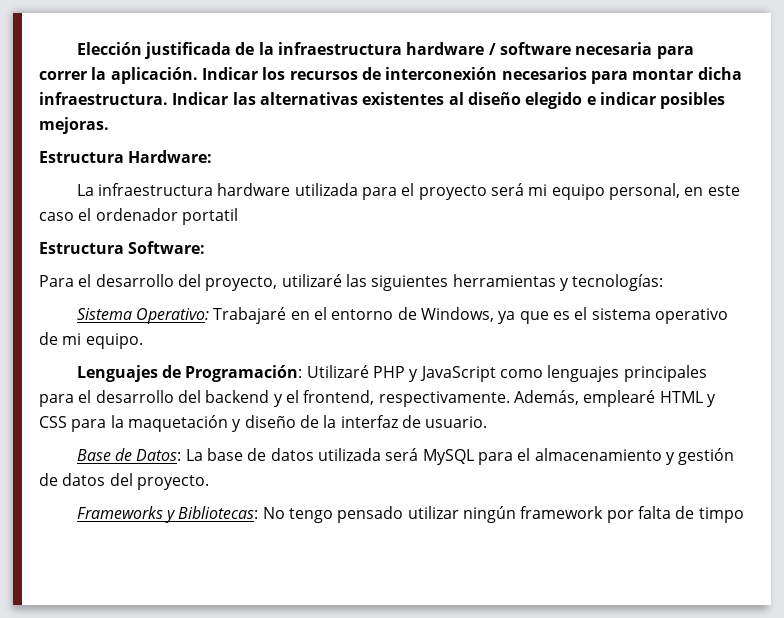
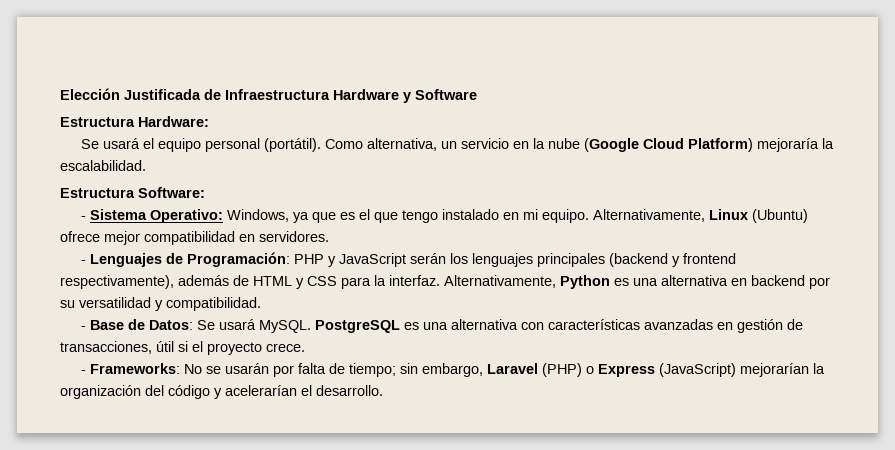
- Elección justificada de la infraestructura hardware / software necesaria para correr la aplicación. Indicar los recursos de interconexión necesarios para montar dicha infraestructura. Indicar las alternativas existentes al diseño elegido e indicar posibles mejoras.
+ Elección Justificada de Infraestructura Hardware y Software
  Estructura Hardware:
- La infraestructura hardware utilizada para el proyecto será mi equipo personal, en este caso el ordenador portatil
+ Se usará el equipo personal (portátil). Como alternativa, un servicio en la nube (Google Cloud Platform) mejoraría la escalabilidad.
  Estructura Software:
- Para el desarrollo del proyecto, utilizaré las siguientes herramientas y tecnologías:
- Sistema Operativo: Trabajaré en el entorno de Windows, ya que es el sistema operativo de mi equipo.
- Lenguajes de Programación: Utilizaré PHP y JavaScript como lenguajes principales para el desarrollo del backend y el frontend, respectivamente. Además, emplearé HTML y CSS para la maquetación y diseño de la interfaz de usuario.
- Base de Datos: La base de datos utilizada será MySQL para el almacenamiento y gestión de datos del proyecto.
- Frameworks y Bibliotecas: No tengo pensado utilizar ningún framework por falta de timpo
+ - Sistema Operativo: Windows, ya que es el que tengo instalado en mi equipo. Alternativamente, Linux (Ubuntu) ofrece mejor compatibilidad en servidores.
+ - Lenguajes de Programación: PHP y JavaScript serán los lenguajes principales (backend y frontend respectivamente), además de HTML y CSS para la interfaz. Alternativamente, Python es una alternativa en backend por su versatilidad y compatibilidad.
+ - Base de Datos: Se usará MySQL. PostgreSQL es una alternativa con características avanzadas en gestión de transacciones, útil si el proyecto crece.
+ - Frameworks: No se usarán por falta de tiempo; sin embargo, Laravel (PHP) o Express (JavaScript) mejorarían la organización del código y acelerarían el desarrollo.

